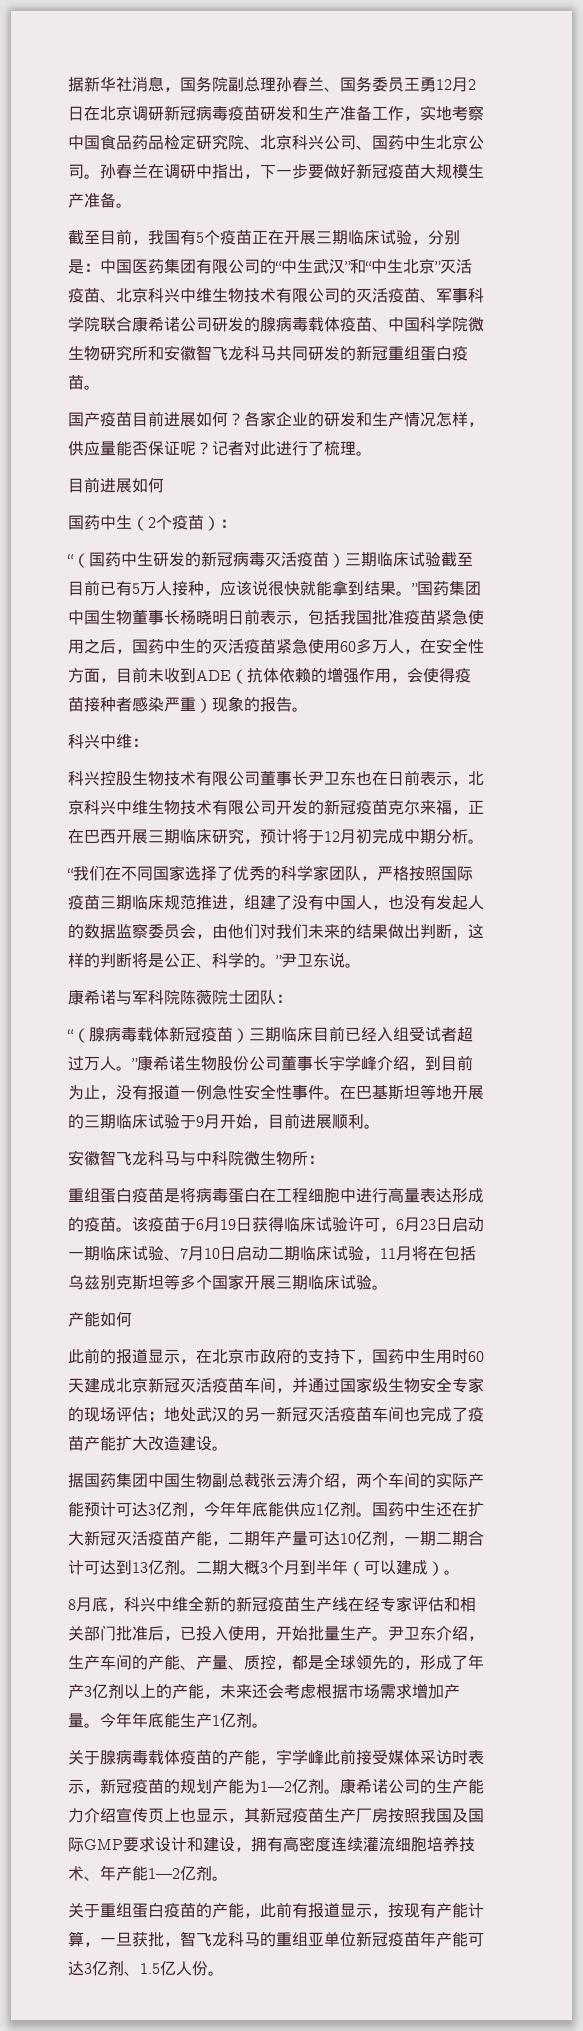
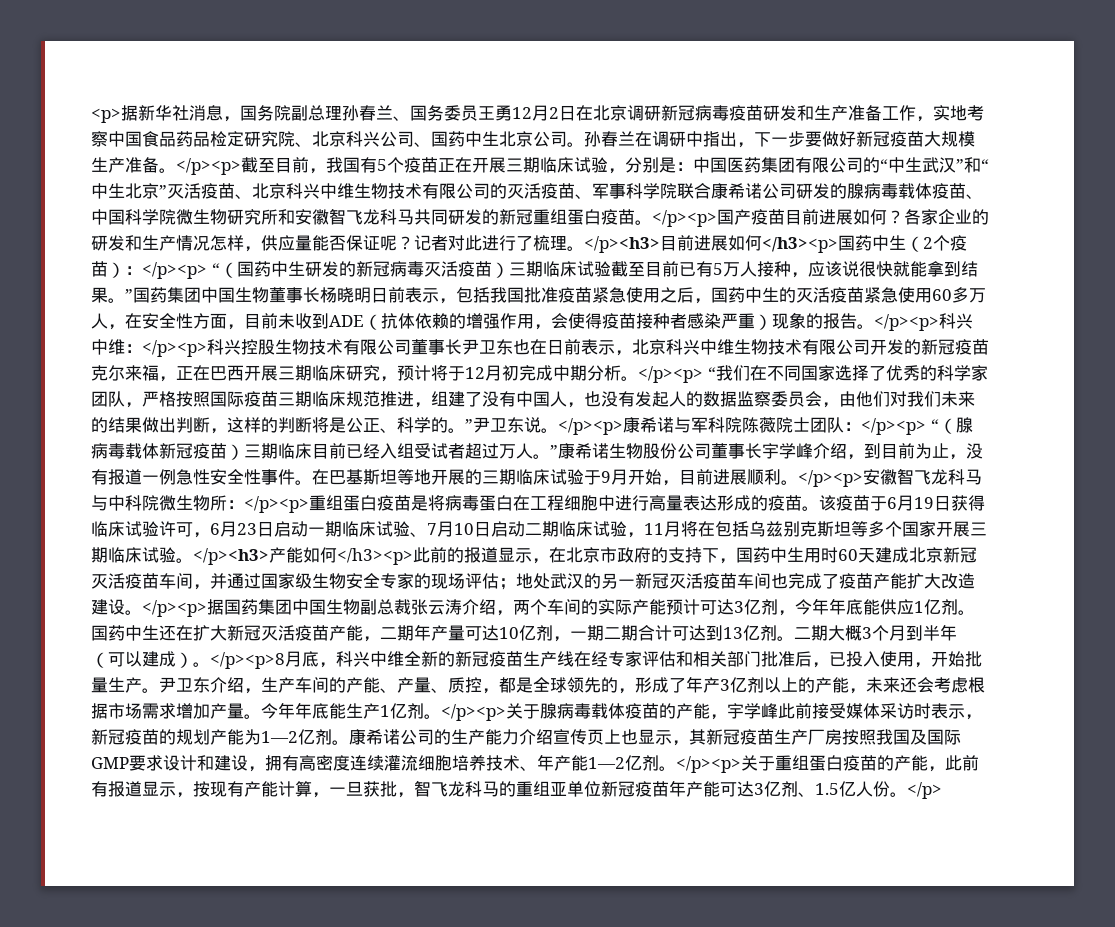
- 据新华社消息，国务院副总理孙春兰、国务委员王勇12月2日在北京调研新冠病毒疫苗研发和生产准备工作，实地考察中国食品药品检定研究院、北京科兴公司、国药中生北京公司。
+ <p>据新华社消息，国务院副总理孙春兰、国务委员王勇12月2日在北京调研新冠病毒疫苗研发和生产准备工作，实地考察中国食品药品检定研究院、北京科兴公司、国药中生北京公司。
- 孙春兰在调研中指出，下一步要做好新冠疫苗大规模生产准备。
- 截至目前，我国有5个疫苗正在开展三期临床试验，分别是：
+ 孙春兰在调研中指出，下一步要做好新冠疫苗大规模生产准备。</p><p>截至目前，我国有5个疫苗正在开展三期临床试验，分别是：
- 中国医药集团有限公司的“中生武汉”和“中生北京”灭活疫苗、北京科兴中维生物技术有限公司的灭活疫苗、军事科学院联合康希诺公司研发的腺病毒载体疫苗、中国科学院微生物研究所和安徽智飞龙科马共同研发的新冠重组蛋白疫苗。
- 国产疫苗目前进展如何？
+ 中国医药集团有限公司的“中生武汉”和“中生北京”灭活疫苗、北京科兴中维生物技术有限公司的灭活疫苗、军事科学院联合康希诺公司研发的腺病毒载体疫苗、中国科学院微生物研究所和安徽智飞龙科马共同研发的新冠重组蛋白疫苗。</p><p>国产疫苗目前进展如何？
- 记者对此进行了梳理。
- 目前进展如何
- 国药中生（2个疫苗）：
- “（国药中生研发的新冠病毒灭活疫苗）三期临床试验截至目前已有5万人接种，应该说很快就能拿到结果。”国药集团中国生物董事长杨晓明日前表示，包括我国批准疫苗紧急使用之后，国药中生的灭活疫苗紧急使用60多万人，在安全性方面，目前未收到ADE（抗体依赖的增强作用，会使得疫苗接种者感染严重）现象的报告。
- 科兴中维：
- 科兴控股生物技术有限公司董事长尹卫东也在日前表示，北京科兴中维生物技术有限公司开发的新冠疫苗克尔来福，正在巴西开展三期临床研究，预计将于12月初完成中期分析。
- “我们在不同国家选择了优秀的科学家团队，严格按照国际疫苗三期临床规范推进，组建了没有中国人，也没有发起人的数据监察委员会，由他们对我们未来的结果做出判断，这样的判断将是公正、科学的。”尹卫东说。
- 康希诺与军科院陈薇院士团队：
- “（腺病毒载体新冠疫苗）三期临床目前已经入组受试者超过万人。”康希诺生物股份公司董事长宇学峰介绍，到目前为止，没有报道一例急性安全性事件。
+ 记者对此进行了梳理。</p><h3>目前进展如何</h3><p>国药中生（2个疫苗）：</p><p> “（国药中生研发的新冠病毒灭活疫苗）三期临床试验截至目前已有5万人接种，应该说很快就能拿到结果。”国药集团中国生物董事长杨晓明日前表示，包括我国批准疫苗紧急使用之后，国药中生的灭活疫苗紧急使用60多万人，在安全性方面，目前未收到ADE（抗体依赖的增强作用，会使得疫苗接种者感染严重）现象的报告。</p><p>科兴中维：</p><p>科兴控股生物技术有限公司董事长尹卫东也在日前表示，北京科兴中维生物技术有限公司开发的新冠疫苗克尔来福，正在巴西开展三期临床研究，预计将于12月初完成中期分析。</p><p> “我们在不同国家选择了优秀的科学家团队，严格按照国际疫苗三期临床规范推进，组建了没有中国人，也没有发起人的数据监察委员会，由他们对我们未来的结果做出判断，这样的判断将是公正、科学的。”尹卫东说。</p><p>康希诺与军科院陈薇院士团队：</p><p> “（腺病毒载体新冠疫苗）三期临床目前已经入组受试者超过万人。”康希诺生物股份公司董事长宇学峰介绍，到目前为止，没有报道一例急性安全性事件。
- 在巴基斯坦等地开展的三期临床试验于9月开始，目前进展顺利。
- 安徽智飞龙科马与中科院微生物所：
- 重组蛋白疫苗是将病毒蛋白在工程细胞中进行高量表达形成的疫苗。
+ 在巴基斯坦等地开展的三期临床试验于9月开始，目前进展顺利。</p><p>安徽智飞龙科马与中科院微生物所：</p><p>重组蛋白疫苗是将病毒蛋白在工程细胞中进行高量表达形成的疫苗。
- 该疫苗于6月19日获得临床试验许可，6月23日启动一期临床试验、7月10日启动二期临床试验，11月将在包括乌兹别克斯坦等多个国家开展三期临床试验。
- 产能如何
- 此前的报道显示，在北京市政府的支持下，国药中生用时60天建成北京新冠灭活疫苗车间，并通过国家级生物安全专家的现场评估；
+ 该疫苗于6月19日获得临床试验许可，6月23日启动一期临床试验、7月10日启动二期临床试验，11月将在包括乌兹别克斯坦等多个国家开展三期临床试验。</p><h3>产能如何</h3><p>此前的报道显示，在北京市政府的支持下，国药中生用时60天建成北京新冠灭活疫苗车间，并通过国家级生物安全专家的现场评估；
- 地处武汉的另一新冠灭活疫苗车间也完成了疫苗产能扩大改造建设。
- 据国药集团中国生物副总裁张云涛介绍，两个车间的实际产能预计可达3亿剂，今年年底能供应1亿剂。
+ 地处武汉的另一新冠灭活疫苗车间也完成了疫苗产能扩大改造建设。</p><p>据国药集团中国生物副总裁张云涛介绍，两个车间的实际产能预计可达3亿剂，今年年底能供应1亿剂。
- 二期大概3个月到半年（可以建成）。
- 8月底，科兴中维全新的新冠疫苗生产线在经专家评估和相关部门批准后，已投入使用，开始批量生产。
+ 二期大概3个月到半年（可以建成）。</p><p>8月底，科兴中维全新的新冠疫苗生产线在经专家评估和相关部门批准后，已投入使用，开始批量生产。
- 今年年底能生产1亿剂。
- 关于腺病毒载体疫苗的产能，宇学峰此前接受媒体采访时表示，新冠疫苗的规划产能为1—2亿剂。
+ 今年年底能生产1亿剂。</p><p>关于腺病毒载体疫苗的产能，宇学峰此前接受媒体采访时表示，新冠疫苗的规划产能为1—2亿剂。
- 康希诺公司的生产能力介绍宣传页上也显示，其新冠疫苗生产厂房按照我国及国际GMP要求设计和建设，拥有高密度连续灌流细胞培养技术、年产能1—2亿剂。
- 关于重组蛋白疫苗的产能，此前有报道显示，按现有产能计算，一旦获批，智飞龙科马的重组亚单位新冠疫苗年产能可达3亿剂、1.5亿人份。
+ 康希诺公司的生产能力介绍宣传页上也显示，其新冠疫苗生产厂房按照我国及国际GMP要求设计和建设，拥有高密度连续灌流细胞培养技术、年产能1—2亿剂。</p><p>关于重组蛋白疫苗的产能，此前有报道显示，按现有产能计算，一旦获批，智飞龙科马的重组亚单位新冠疫苗年产能可达3亿剂、1.5亿人份。
+ </p>

